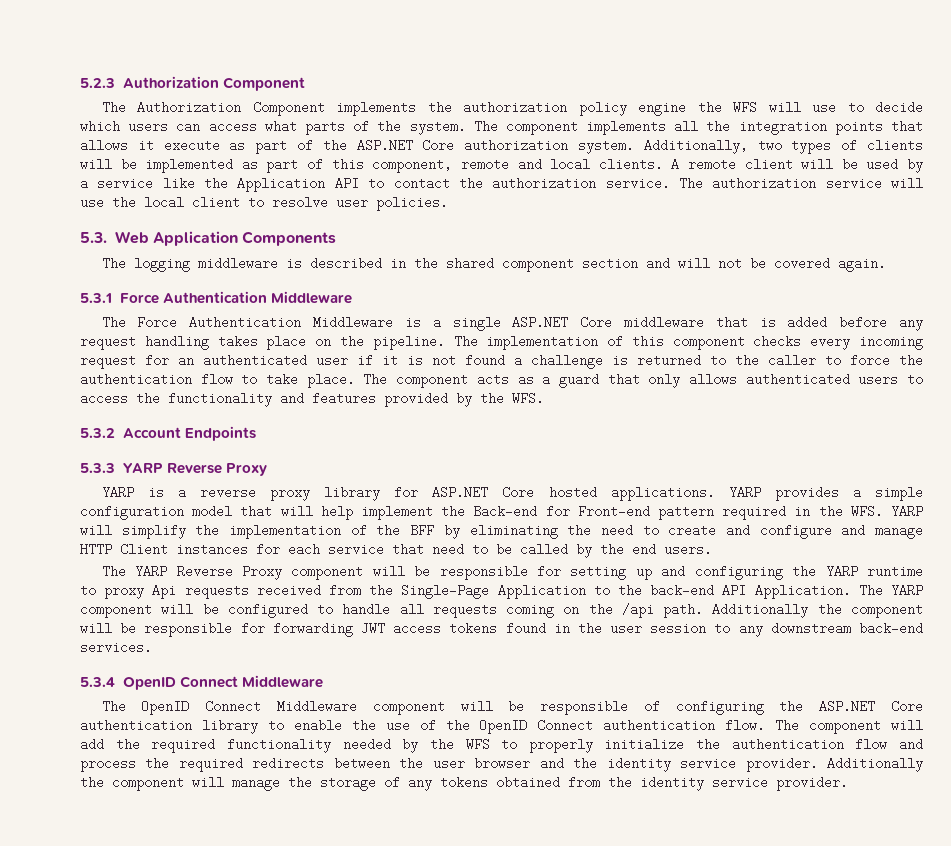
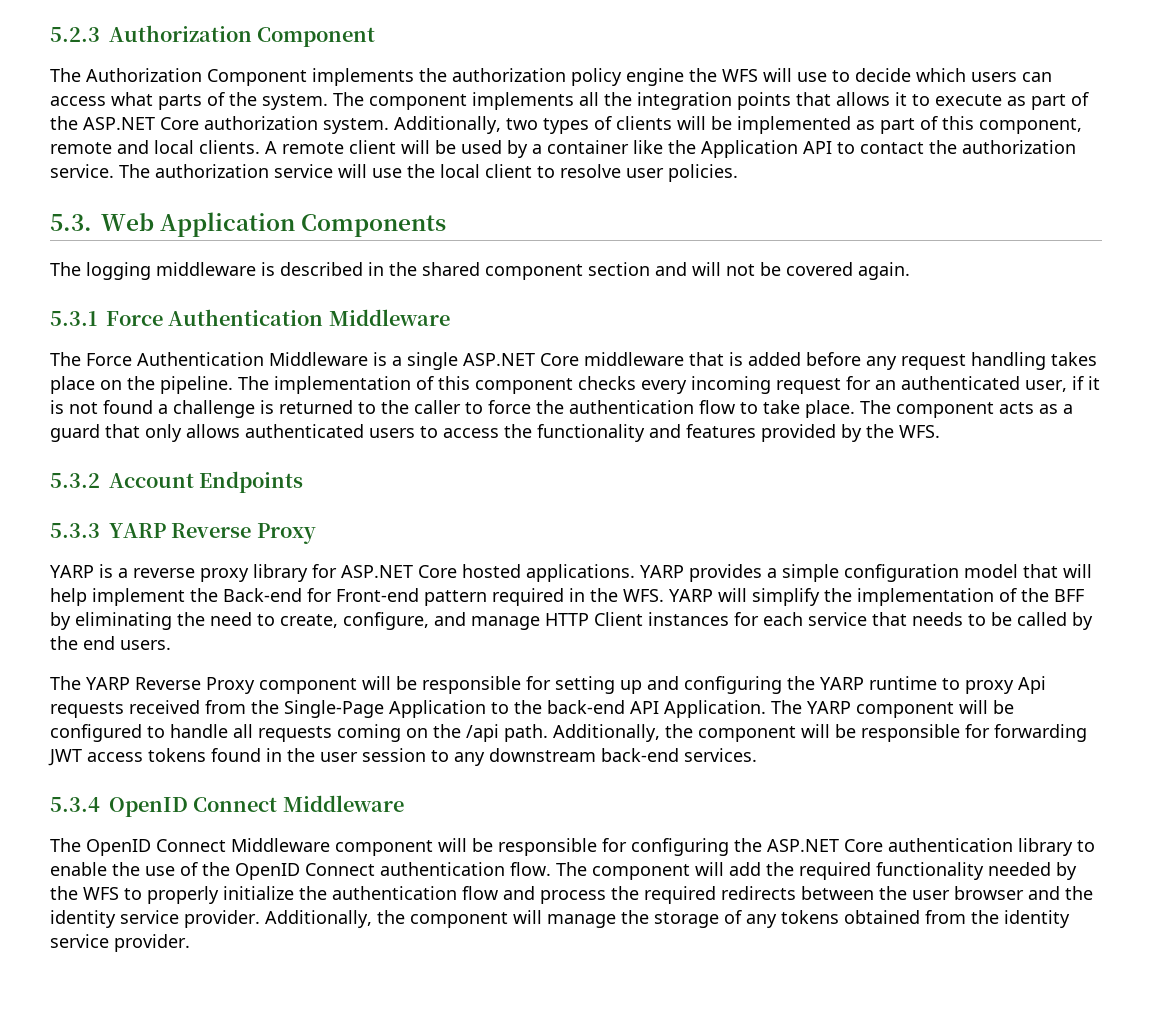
- The component implements all the integration points that allows it execute as part of the ASP.NET Core authorization system.
+ The component implements all the integration points that allows it to execute as part of the ASP.NET Core authorization system.
- A remote client will be used by a service like the Application API to contact the authorization service.
+ A remote client will be used by a container like the Application API to contact the authorization service.
- The implementation of this component checks every incoming request for an authenticated user if it is not found a challenge is returned to the caller to force the authentication flow to take place.
+ The implementation of this component checks every incoming request for an authenticated user, if it is not found a challenge is returned to the caller to force the authentication flow to take place.
- YARP provides a simple configuration model that will help implement the Back-end for Front-end pattern required in the WFS. YARP will simplify the implementation of the BFF by eliminating the need to create and configure and manage HTTP Client instances for each service that need to be called by the end users.
+ YARP provides a simple configuration model that will help implement the Back-end for Front-end pattern required in the WFS. YARP will simplify the implementation of the BFF by eliminating the need to create, configure, and manage HTTP Client instances for each service that needs to be called by the end users.
- Additionally the component will be responsible for forwarding JWT access tokens found in the user session to any downstream back-end services.
+ Additionally, the component will be responsible for forwarding JWT access tokens found in the user session to any downstream back-end services.
- The OpenID Connect Middleware component will be responsible of configuring the ASP.NET Core authentication library to enable the use of the OpenID Connect authentication flow.
+ The OpenID Connect Middleware component will be responsible for configuring the ASP.NET Core authentication library to enable the use of the OpenID Connect authentication flow.
- Additionally the component will manage the storage of any tokens obtained from the identity service provider.
+ Additionally, the component will manage the storage of any tokens obtained from the identity service provider.

